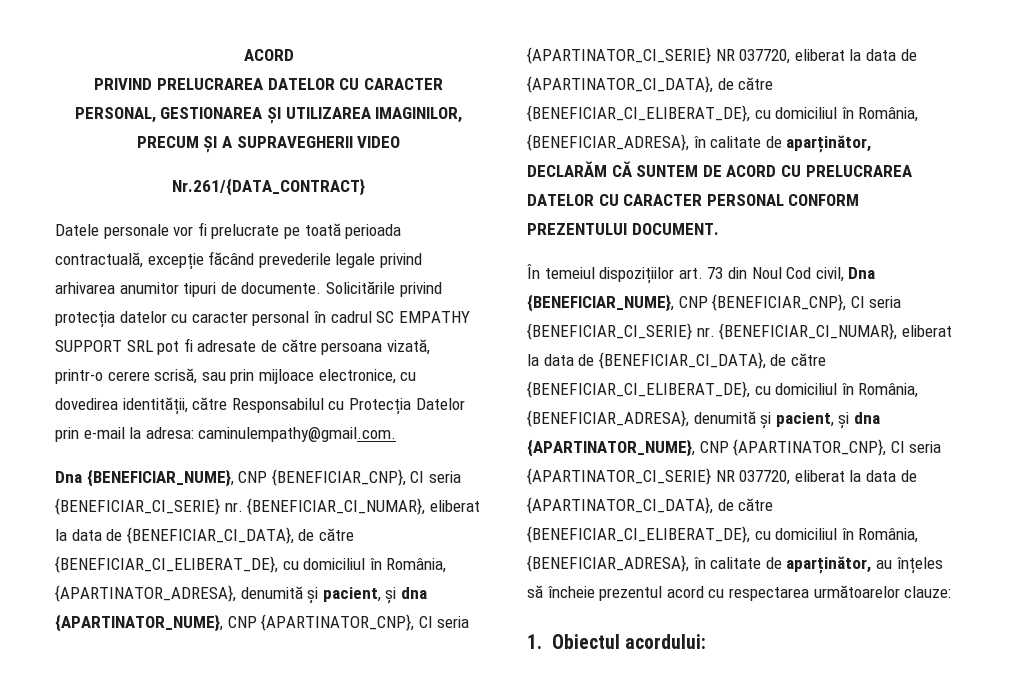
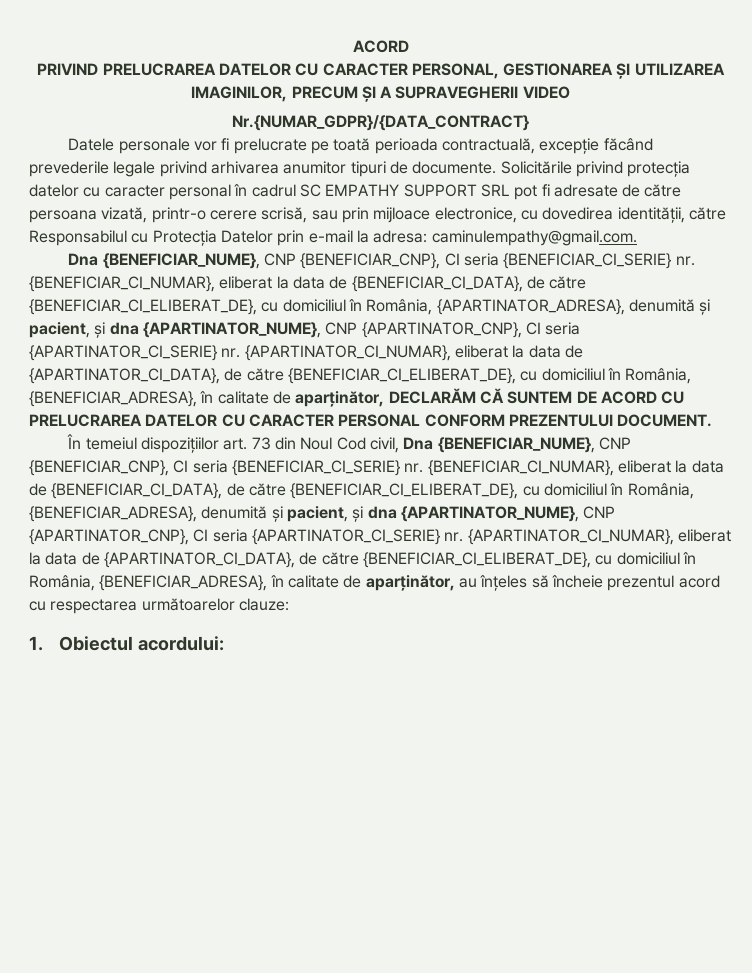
- Nr.261/{DATA_CONTRACT}
+ Nr.{NUMAR_GDPR}/{DATA_CONTRACT}
- Dna {BENEFICIAR_NUME}, CNP {BENEFICIAR_CNP}, CI seria {BENEFICIAR_CI_SERIE} nr. {BENEFICIAR_CI_NUMAR}, eliberat la data de {BENEFICIAR_CI_DATA}, de către {BENEFICIAR_CI_ELIBERAT_DE}, cu domiciliul în România, {APARTINATOR_ADRESA}, denumită și pacient, și dna {APARTINATOR_NUME}, CNP {APARTINATOR_CNP}, CI seria {APARTINATOR_CI_SERIE} NR 037720, eliberat la data de {APARTINATOR_CI_DATA}, de către {BENEFICIAR_CI_ELIBERAT_DE}, cu domiciliul în România, {BENEFICIAR_ADRESA}, în calitate de aparținător, DECLARĂM CĂ SUNTEM DE ACORD CU PRELUCRAREA DATELOR CU CARACTER PERSONAL CONFORM PREZENTULUI DOCUMENT.
+ Dna {BENEFICIAR_NUME}, CNP {BENEFICIAR_CNP}, CI seria {BENEFICIAR_CI_SERIE} nr. {BENEFICIAR_CI_NUMAR}, eliberat la data de {BENEFICIAR_CI_DATA}, de către {BENEFICIAR_CI_ELIBERAT_DE}, cu domiciliul în România, {APARTINATOR_ADRESA}, denumită și pacient, și dna {APARTINATOR_NUME}, CNP {APARTINATOR_CNP}, CI seria {APARTINATOR_CI_SERIE} nr. {APARTINATOR_CI_NUMAR}, eliberat la data de {APARTINATOR_CI_DATA}, de către {BENEFICIAR_CI_ELIBERAT_DE}, cu domiciliul în România, {BENEFICIAR_ADRESA}, în calitate de aparținător, DECLARĂM CĂ SUNTEM DE ACORD CU PRELUCRAREA DATELOR CU CARACTER PERSONAL CONFORM PREZENTULUI DOCUMENT.
- În temeiul dispozițiilor art. 73 din Noul Cod civil, Dna {BENEFICIAR_NUME}, CNP {BENEFICIAR_CNP}, CI seria {BENEFICIAR_CI_SERIE} nr. {BENEFICIAR_CI_NUMAR}, eliberat la data de {BENEFICIAR_CI_DATA}, de către {BENEFICIAR_CI_ELIBERAT_DE}, cu domiciliul în România, {BENEFICIAR_ADRESA}, denumită și pacient, și dna {APARTINATOR_NUME}, CNP {APARTINATOR_CNP}, CI seria {APARTINATOR_CI_SERIE} NR 037720, eliberat la data de {APARTINATOR_CI_DATA}, de către {BENEFICIAR_CI_ELIBERAT_DE}, cu domiciliul în România, {BENEFICIAR_ADRESA}, în calitate de aparținător, au înțeles să încheie prezentul acord cu respectarea următoarelor clauze:
+ În temeiul dispozițiilor art. 73 din Noul Cod civil, Dna {BENEFICIAR_NUME}, CNP {BENEFICIAR_CNP}, CI seria {BENEFICIAR_CI_SERIE} nr. {BENEFICIAR_CI_NUMAR}, eliberat la data de {BENEFICIAR_CI_DATA}, de către {BENEFICIAR_CI_ELIBERAT_DE}, cu domiciliul în România, {BENEFICIAR_ADRESA}, denumită și pacient, și dna {APARTINATOR_NUME}, CNP {APARTINATOR_CNP}, CI seria {APARTINATOR_CI_SERIE} nr. {APARTINATOR_CI_NUMAR}, eliberat la data de {APARTINATOR_CI_DATA}, de către {BENEFICIAR_CI_ELIBERAT_DE}, cu domiciliul în România, {BENEFICIAR_ADRESA}, în calitate de aparținător, au înțeles să încheie prezentul acord cu respectarea următoarelor clauze:

